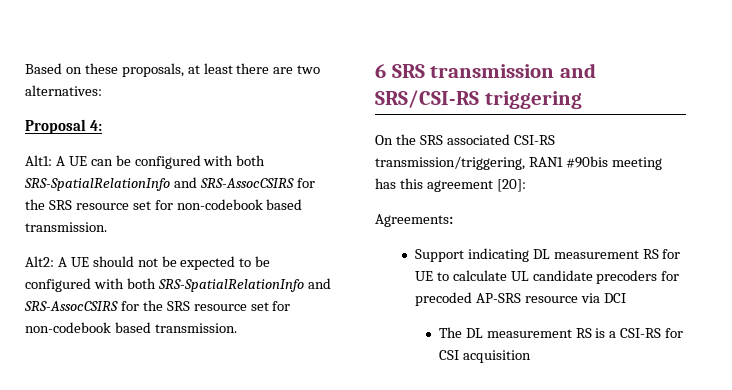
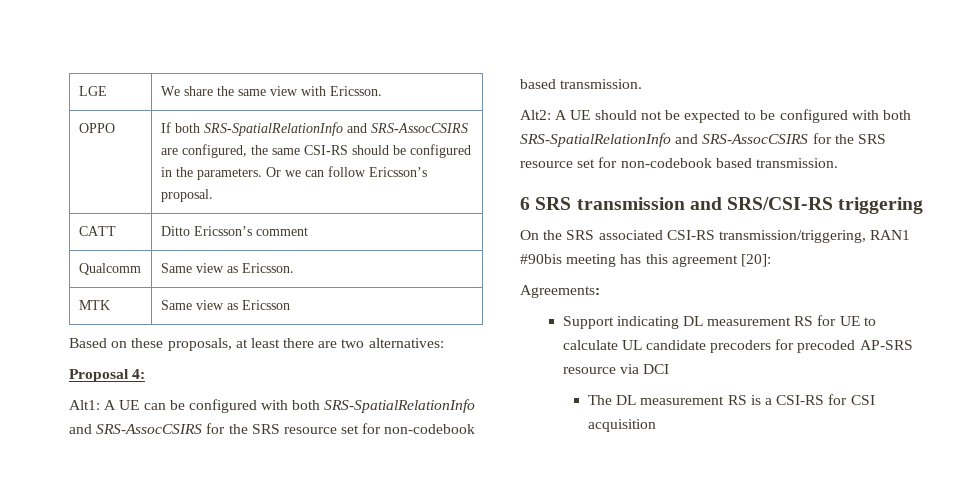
+ LGE | We share the same view with Ericsson.
+ OPPO | If both SRS-SpatialRelationInfo and SRS-AssocCSIRS are configured, the same CSI-RS should be configured in the parameters. Or we can follow Ericsson’s proposal.
+ CATT | Ditto Ericsson’s comment
+ Qualcomm | Same view as Ericsson.
+ MTK | Same view as Ericsson

